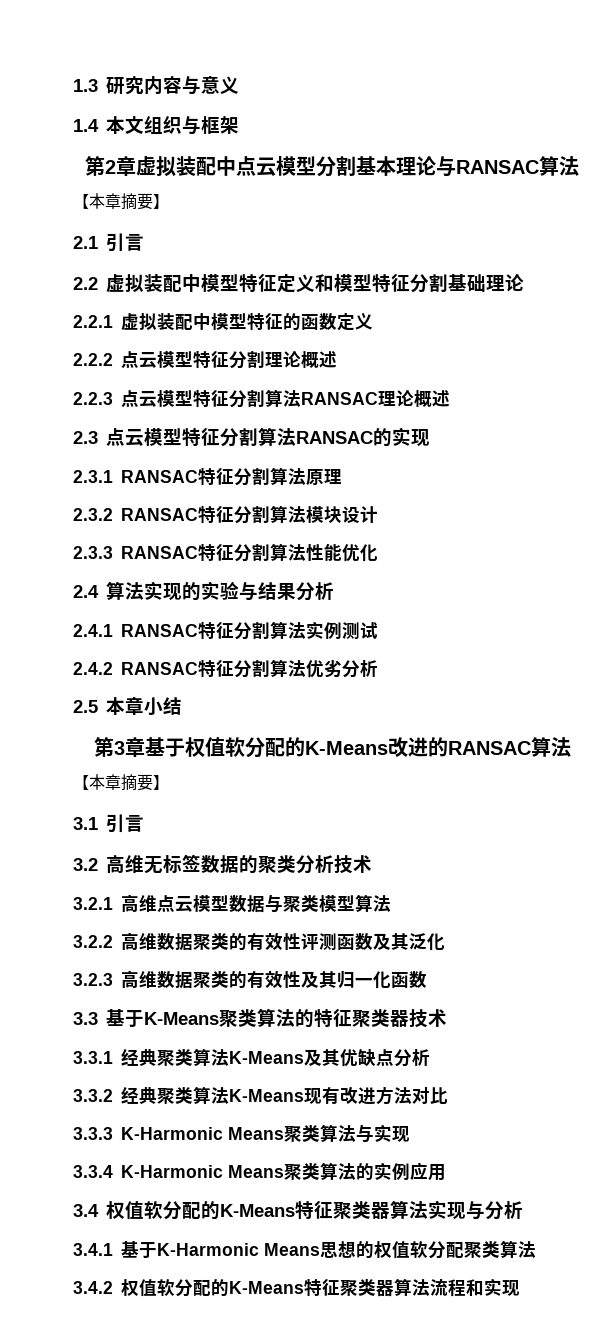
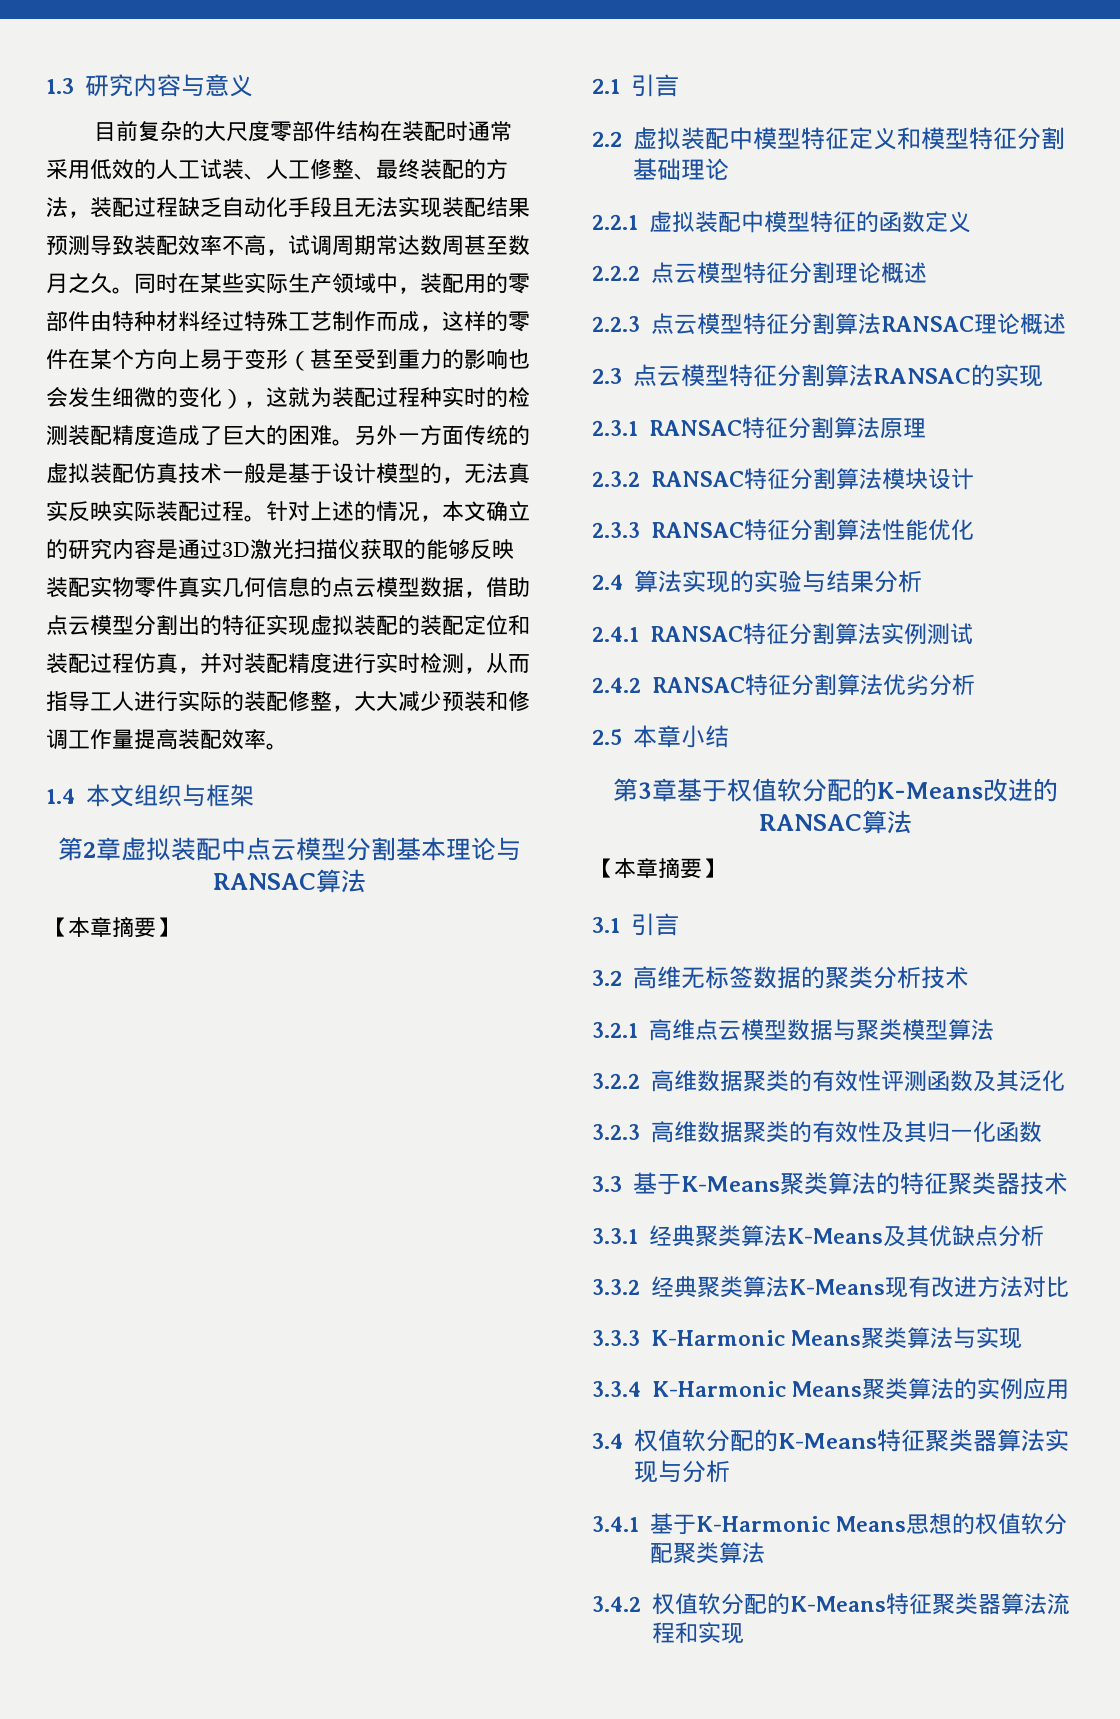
+ 目前复杂的大尺度零部件结构在装配时通常采用低效的人工试装、人工修整、最终装配的方法，装配过程缺乏自动化手段且无法实现装配结果预测导致装配效率不高，试调周期常达数周甚至数月之久。同时在某些实际生产领域中，装配用的零部件由特种材料经过特殊工艺制作而成，这样的零件在某个方向上易于变形（甚至受到重力的影响也会发生细微的变化），这就为装配过程种实时的检测装配精度造成了巨大的困难。另外一方面传统的虚拟装配仿真技术一般是基于设计模型的，无法真实反映实际装配过程。针对上述的情况，本文确立的研究内容是通过3D激光扫描仪获取的能够反映装配实物零件真实几何信息的点云模型数据，借助点云模型分割出的特征实现虚拟装配的装配定位和装配过程仿真，并对装配精度进行实时检测，从而指导工人进行实际的装配修整，大大减少预装和修调工作量提高装配效率。

